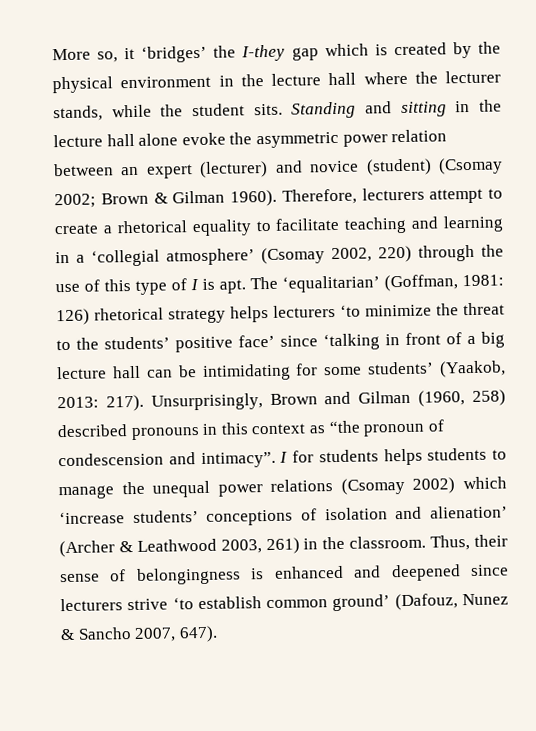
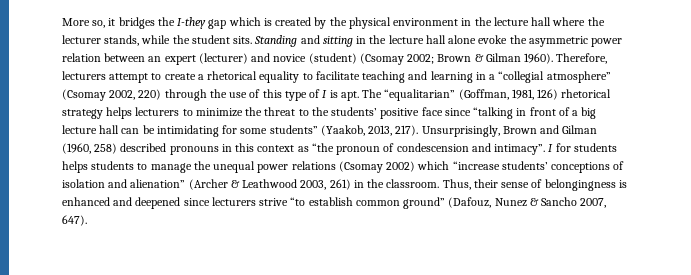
- More so, it ‘bridges’ the I-they gap which is created by the physical environment in the lecture hall where the lecturer stands, while the student sits.
+ More so, it bridges the I-they gap which is created by the physical environment in the lecture hall where the lecturer stands, while the student sits.
- Therefore, lecturers attempt to create a rhetorical equality to facilitate teaching and learning in a ‘collegial atmosphere’ (Csomay 2002, 220) through the use of this type of I is apt.
+ Therefore, lecturers attempt to create a rhetorical equality to facilitate teaching and learning in a “collegial atmosphere” (Csomay 2002, 220) through the use of this type of I is apt.
- The ‘equalitarian’ (Goffman, 1981: 126) rhetorical strategy helps lecturers ‘to minimize the threat to the students’ positive face’ since ‘talking in front of a big lecture hall can be intimidating for some students’ (Yaakob, 2013: 217).
+ The “equalitarian” (Goffman, 1981, 126) rhetorical strategy helps lecturers to minimize the threat to the students’ positive face since “talking in front of a big lecture hall can be intimidating for some students” (Yaakob, 2013, 217).
- I for students helps students to manage the unequal power relations (Csomay 2002) which ‘increase students’ conceptions of isolation and alienation’ (Archer & Leathwood 2003, 261) in the classroom.
+ I for students helps students to manage the unequal power relations (Csomay 2002) which “increase students’ conceptions of isolation and alienation” (Archer & Leathwood 2003, 261) in the classroom.
- Thus, their sense of belongingness is enhanced and deepened since lecturers strive ‘to establish common ground’ (Dafouz, Nunez & Sancho 2007, 647).
+ Thus, their sense of belongingness is enhanced and deepened since lecturers strive “to establish common ground” (Dafouz, Nunez & Sancho 2007, 647).

